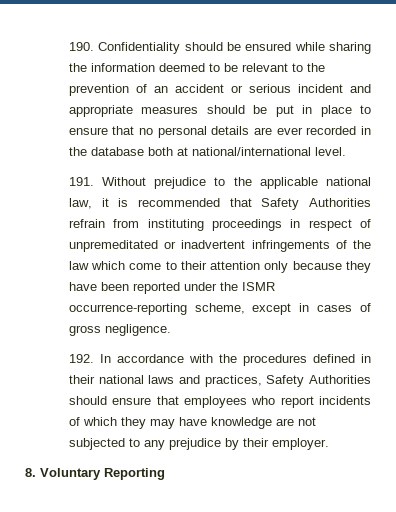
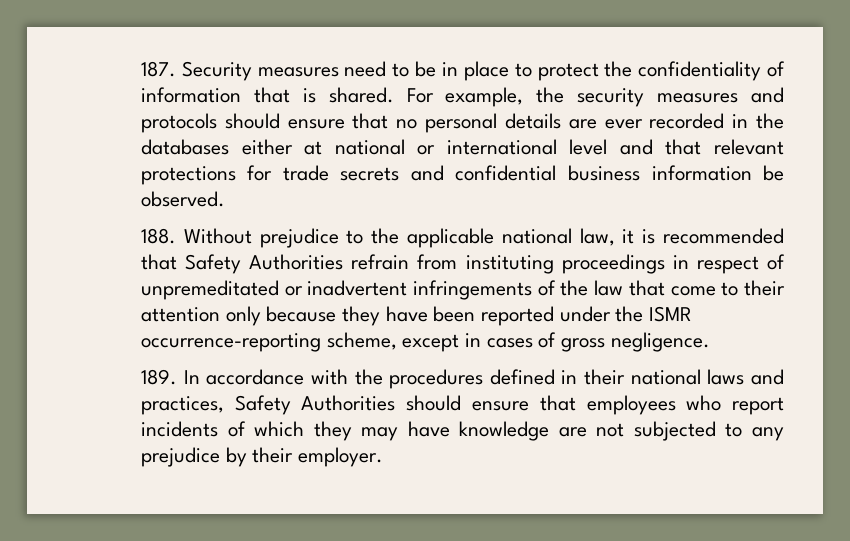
- 190. Confidentiality should be ensured while sharing the information deemed to be relevant to the prevention of an accident or serious incident and appropriate measures should be put in place to ensure that no personal details are ever recorded in the database both at national/international level.
- 191. Without prejudice to the applicable national law, it is recommended that Safety Authorities refrain from instituting proceedings in respect of unpremeditated or inadvertent infringements of the law which come to their attention only because they have been reported under the ISMR occurrence-reporting scheme, except in cases of gross negligence.
+ 187. Security measures need to be in place to protect the confidentiality of information that is shared. For example, the security measures and protocols should ensure that no personal details are ever recorded in the databases either at national or international level and that relevant protections for trade secrets and confidential business information be observed.
+ 188. Without prejudice to the applicable national law, it is recommended that Safety Authorities refrain from instituting proceedings in respect of unpremeditated or inadvertent infringements of the law that come to their attention only because they have been reported under the ISMR occurrence-reporting scheme, except in cases of gross negligence.
- 192. In accordance with the procedures defined in their national laws and practices, Safety Authorities should ensure that employees who report incidents of which they may have knowledge are not subjected to any prejudice by their employer.
+ 189. In accordance with the procedures defined in their national laws and practices, Safety Authorities should ensure that employees who report incidents of which they may have knowledge are not subjected to any prejudice by their employer.
- 8. Voluntary Reporting

